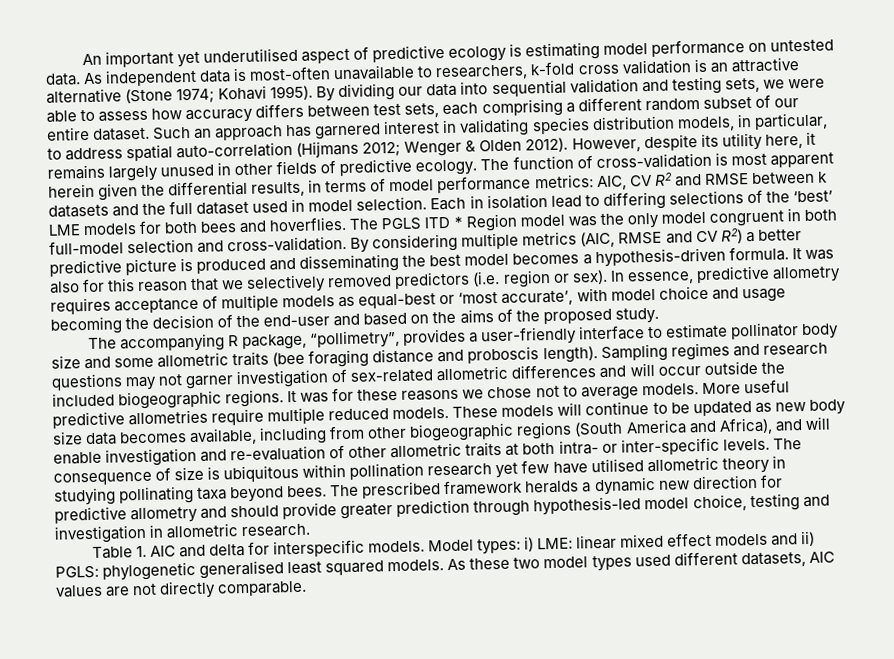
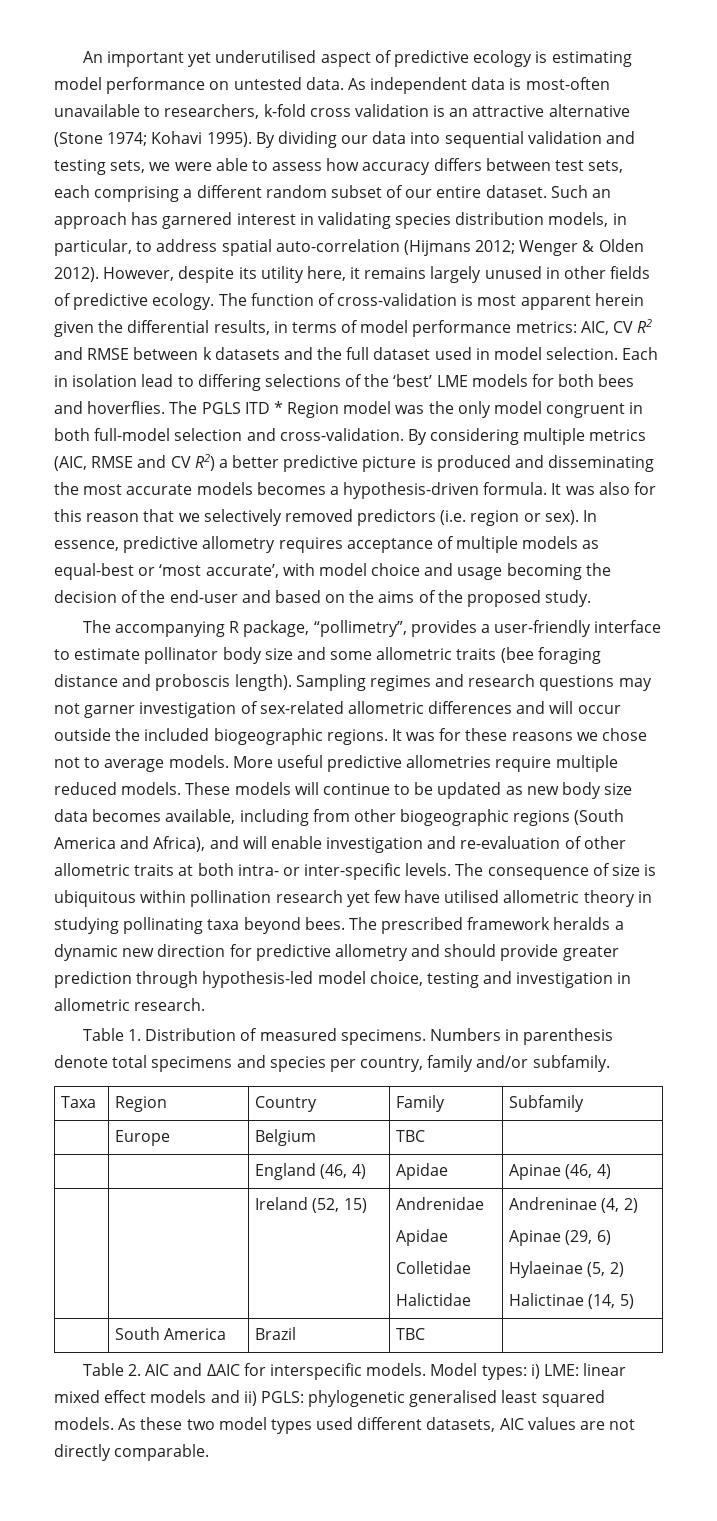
- By considering multiple metrics (AIC, RMSE and CV R2) a better predictive picture is produced and disseminating the best model becomes a hypothesis-driven formula.
+ By considering multiple metrics (AIC, RMSE and CV R2) a better predictive picture is produced and disseminating the most accurate models becomes a hypothesis-driven formula.
- Table 1. AIC and delta for interspecific models.
+ Table 1. Distribution of measured specimens. Numbers in parenthesis denote total specimens and species per country, family and/or subfamily.
+ Taxa | Region | Country | Family | Subfamily
+ | Europe | Belgium | TBC |
+ | | England (46, 4) | Apidae | Apinae (46, 4)
+ | | Ireland (52, 15) | Andrenidae
+ Apidae
+ Colletidae
+ Halictidae | Andreninae (4, 2)
+ Apinae (29, 6)
+ Hylaeinae (5, 2)
+ Halictinae (14, 5)
+ | South America | Brazil | TBC |
+ Table 2. AIC and ΔAIC for interspecific models.

